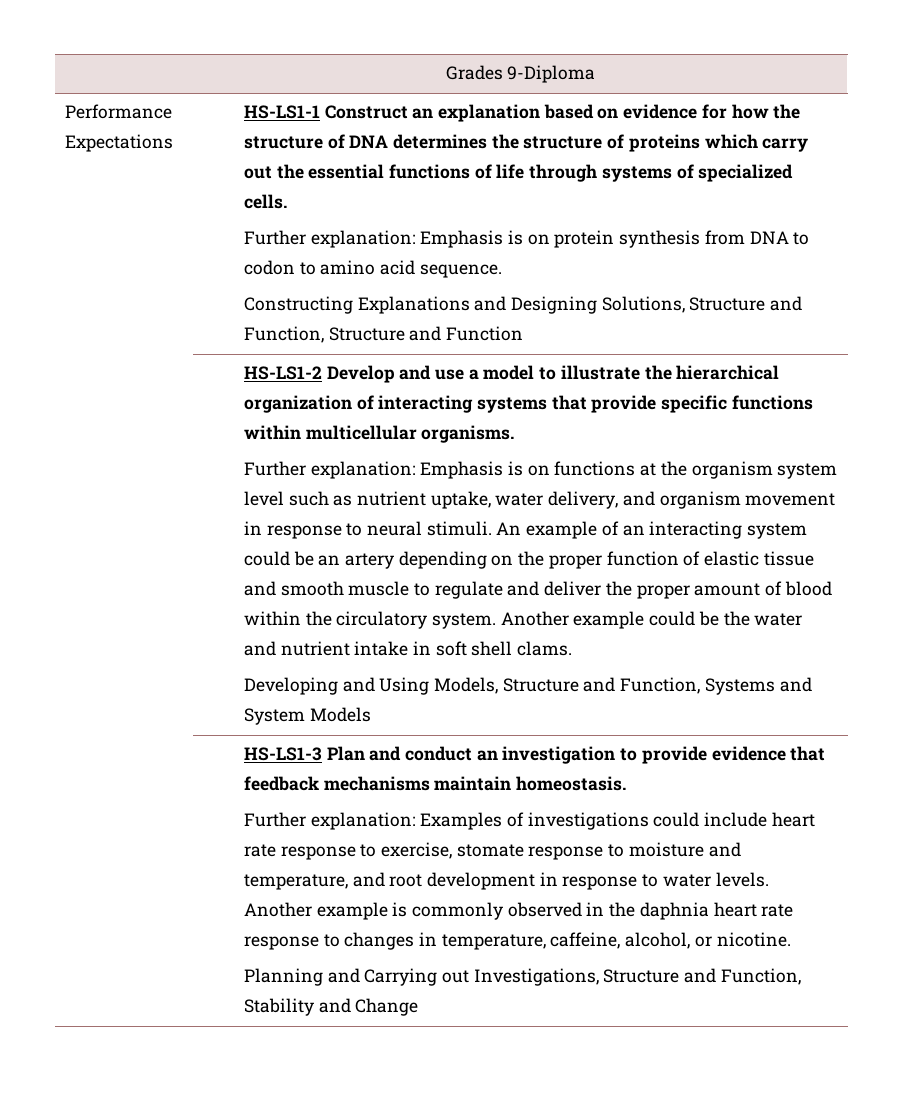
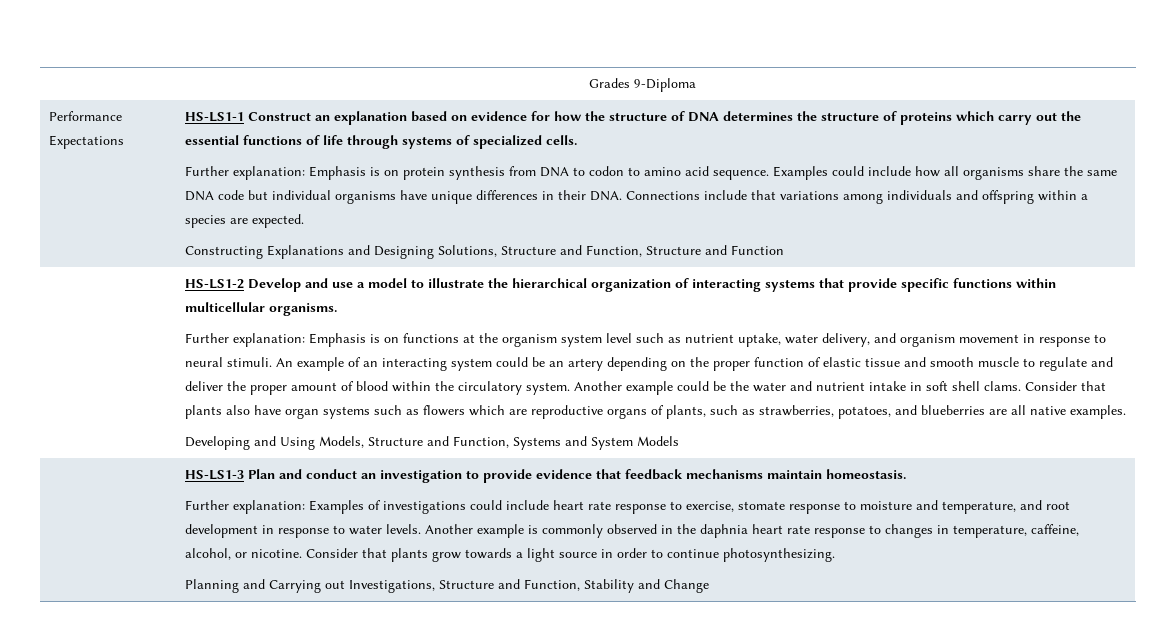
+ Examples could include how all organisms share the same DNA code but individual organisms have unique differences in their DNA. Connections include that variations among individuals and offspring within a species are expected.
+ Consider that plants also have organ systems such as flowers which are reproductive organs of plants, such as strawberries, potatoes, and blueberries are all native examples.
+ Consider that plants grow towards a light source in order to continue photosynthesizing.

